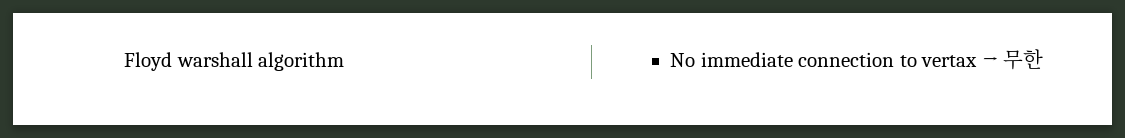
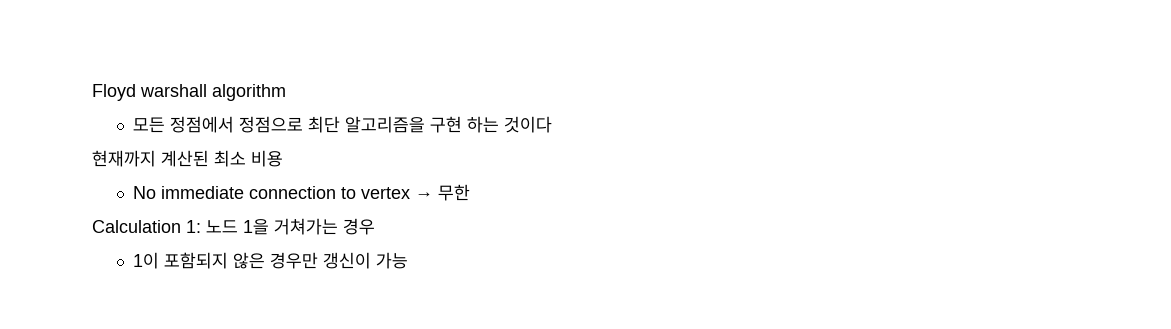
+ 모든 정점에서 정점으로 최단 알고리즘을 구현 하는 것이다
+ 현재까지 계산된 최소 비용
- No immediate connection to vertax → 무한
+ No immediate connection to vertex → 무한
+ Calculation 1: 노드 1을 거쳐가는 경우
+ 1이 포함되지 않은 경우만 갱신이 가능

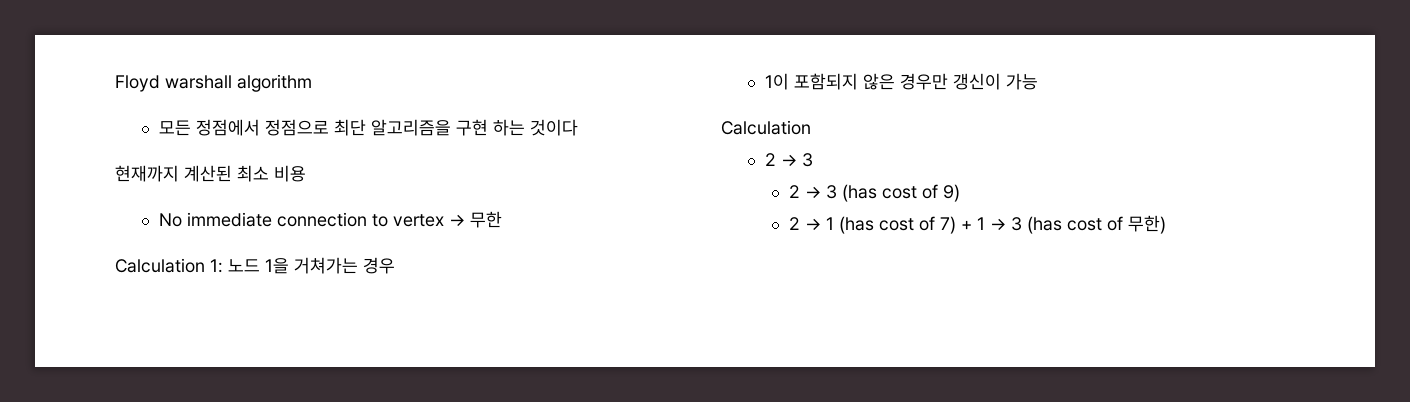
  1이 포함되지 않은 경우만 갱신이 가능
+ Calculation
+ 2 → 3
+ 2 → 3 (has cost of 9)
+ 2 → 1 (has cost of 7) + 1 → 3 (has cost of 무한)

